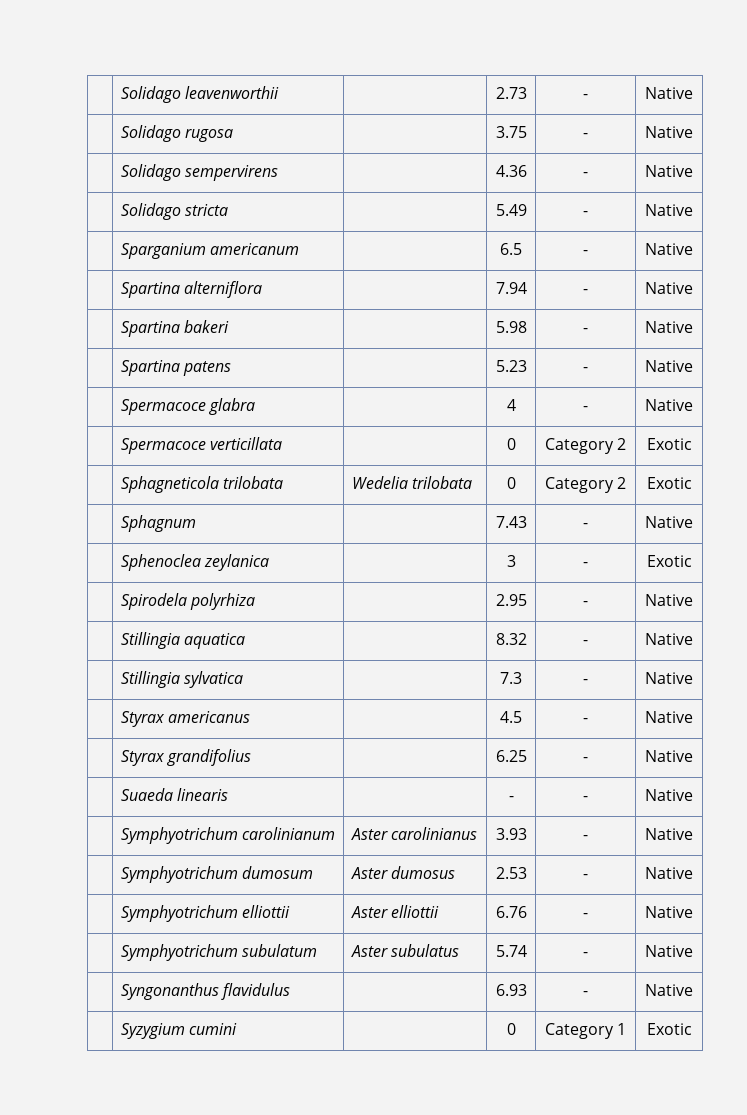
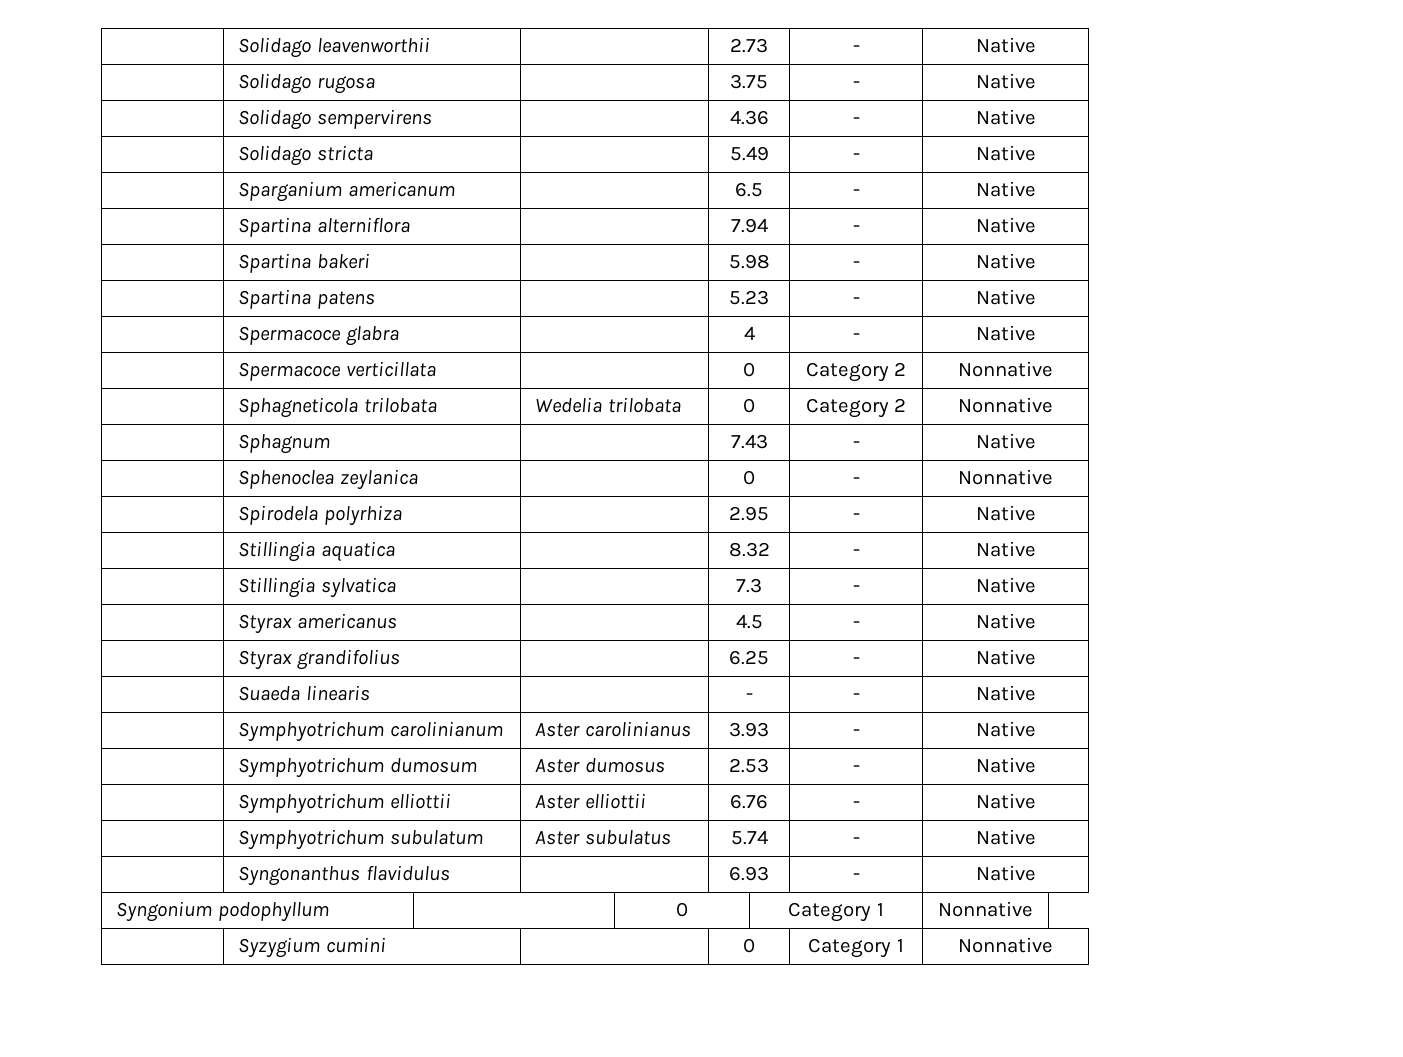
- | Spermacoce verticillata | | 0 | Category 2 | Exotic
+ | Spermacoce verticillata | | 0 | Category 2 | Nonnative
- | Sphagneticola trilobata | Wedelia trilobata | 0 | Category 2 | Exotic
+ | Sphagneticola trilobata | Wedelia trilobata | 0 | Category 2 | Nonnative
- | Sphenoclea zeylanica | | 3 | - | Exotic
+ | Sphenoclea zeylanica | | 0 | - | Nonnative
+ Syngonium podophyllum | | 0 | Category 1 | Nonnative
- | Syzygium cumini | | 0 | Category 1 | Exotic
+ | Syzygium cumini | | 0 | Category 1 | Nonnative

